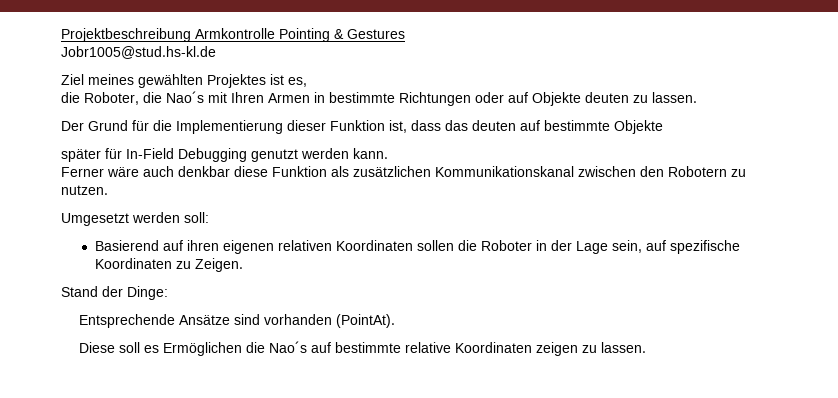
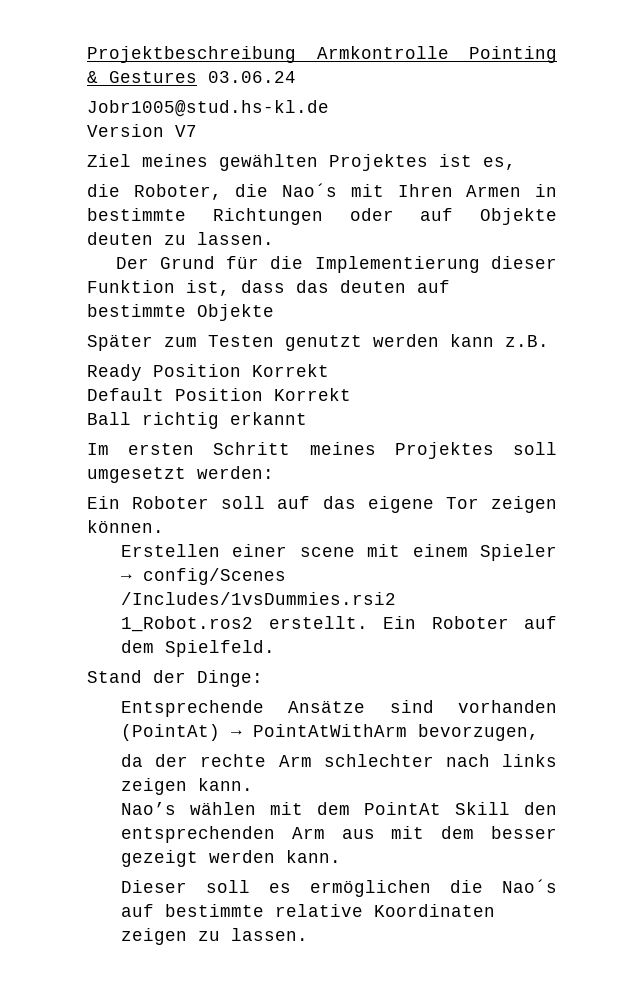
- Projektbeschreibung Armkontrolle Pointing & Gestures
+ Projektbeschreibung Armkontrolle Pointing & Gestures 03.06.24
+ Version V7
- später für In-Field Debugging genutzt werden kann.
- Ferner wäre auch denkbar diese Funktion als zusätzlichen Kommunikationskanal zwischen den Robotern zu nutzen.
- Umgesetzt werden soll:
- Basierend auf ihren eigenen relativen Koordinaten sollen die Roboter in der Lage sein, auf spezifische Koordinaten zu Zeigen.
+ Später zum Testen genutzt werden kann z.B.
+ Ready Position Korrekt
+ Default Position Korrekt
+ Ball richtig erkannt
+ Im ersten Schritt meines Projektes soll umgesetzt werden:
+ Ein Roboter soll auf das eigene Tor zeigen können.
+ Erstellen einer scene mit einem Spieler → config/Scenes /Includes/1vsDummies.rsi2
+ 1_Robot.ros2 erstellt. Ein Roboter auf dem Spielfeld.
- Entsprechende Ansätze sind vorhanden (PointAt).
- Diese soll es Ermöglichen die Nao´s auf bestimmte relative Koordinaten zeigen zu lassen.
+ Entsprechende Ansätze sind vorhanden (PointAt) → PointAtWithArm bevorzugen,
+ da der rechte Arm schlechter nach links zeigen kann.
+ Nao’s wählen mit dem PointAt Skill den entsprechenden Arm aus mit dem besser gezeigt werden kann.
+ Dieser soll es ermöglichen die Nao´s auf bestimmte relative Koordinaten zeigen zu lassen.

